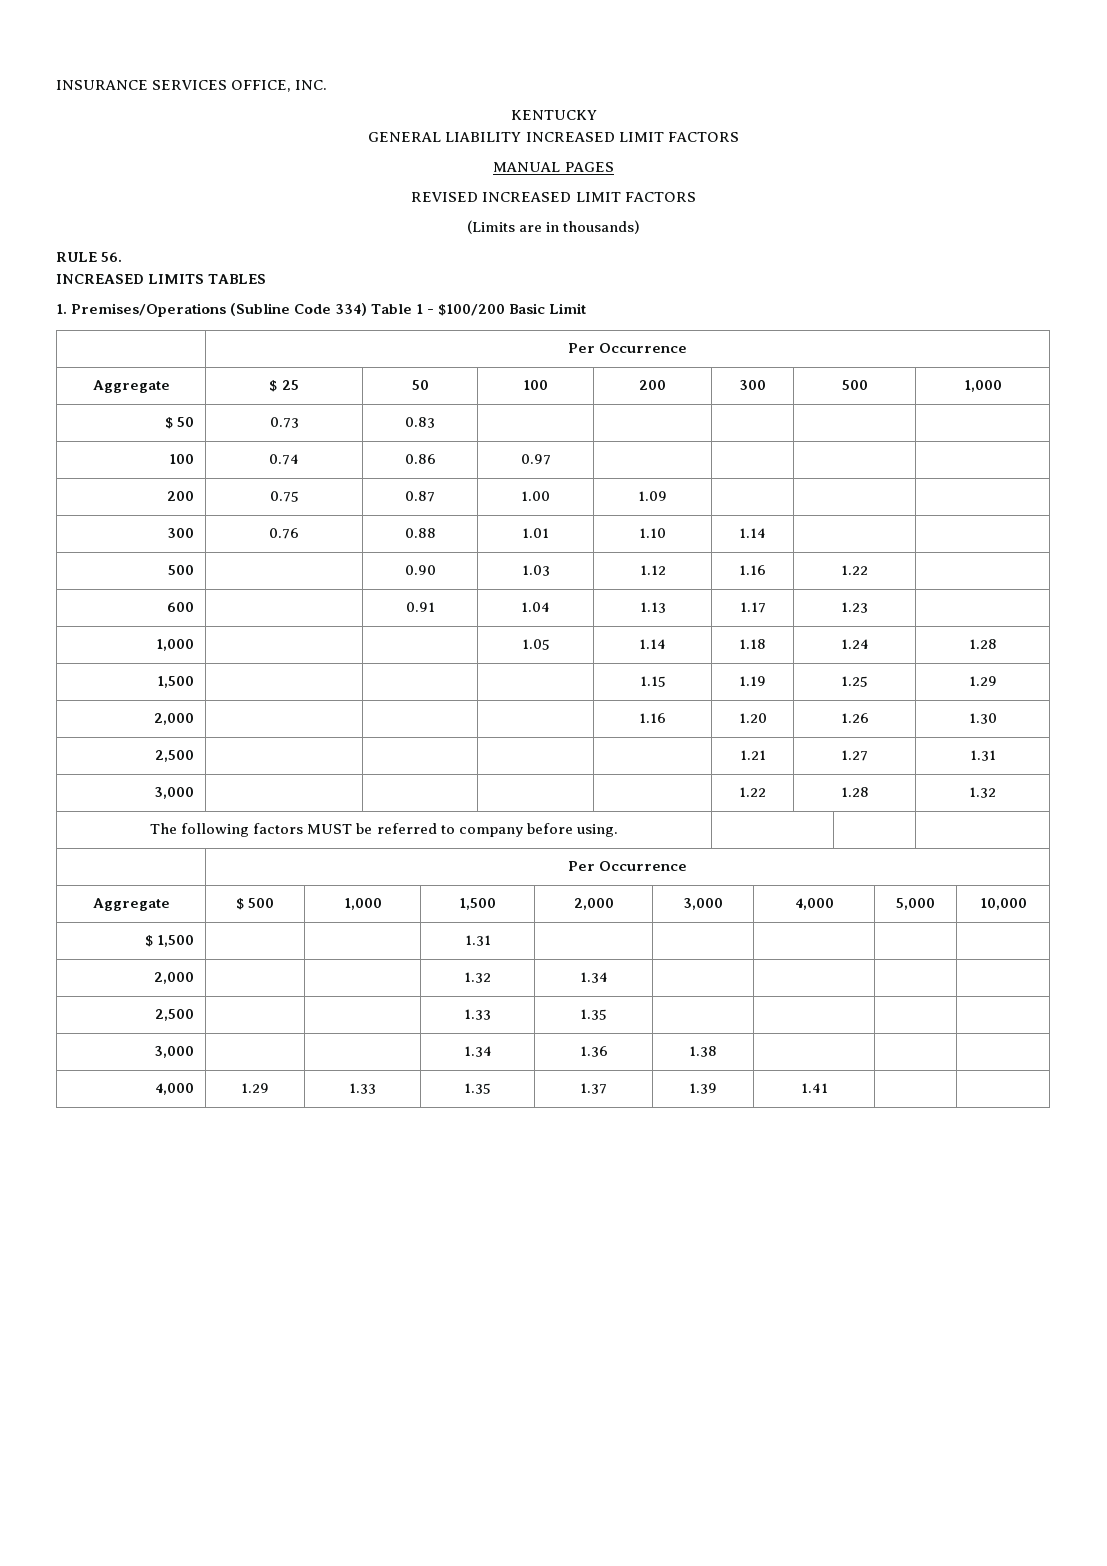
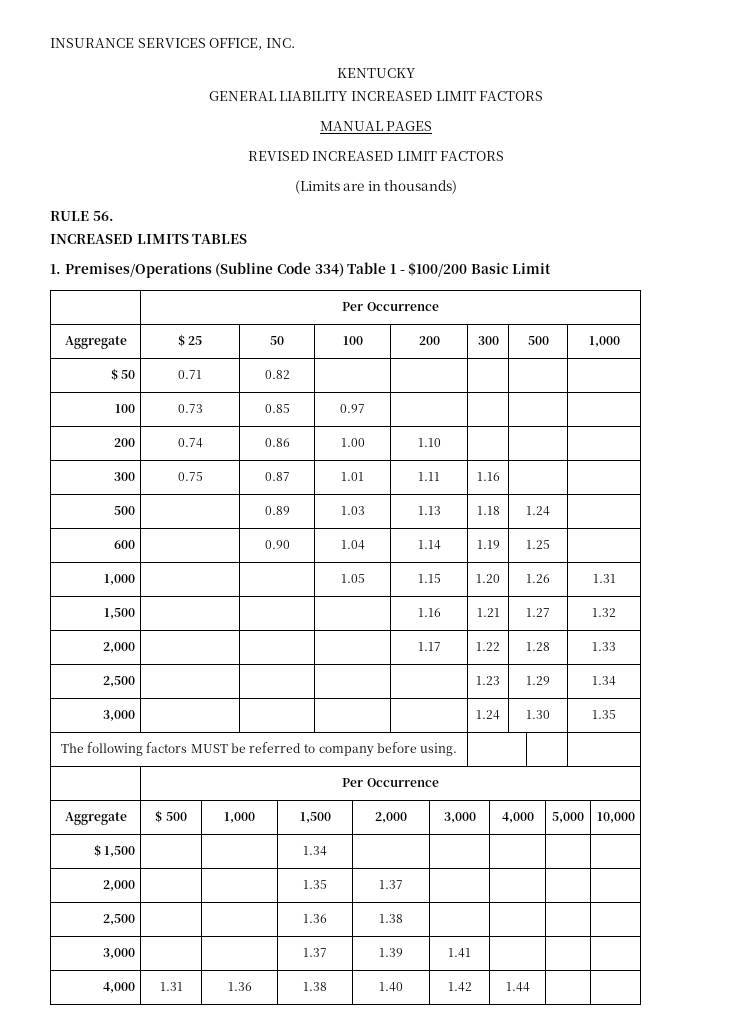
- $ 50 | 0.73 | 0.83 | | | | |
- 100 | 0.74 | 0.86 | 0.97 | | | |
+ $ 50 | 0.71 | 0.82 | | | | |
+ 100 | 0.73 | 0.85 | 0.97 | | | |
- 200 | 0.75 | 0.87 | 1.00 | 1.09 | | |
- 300 | 0.76 | 0.88 | 1.01 | 1.10 | 1.14 | |
+ 200 | 0.74 | 0.86 | 1.00 | 1.10 | | |
+ 300 | 0.75 | 0.87 | 1.01 | 1.11 | 1.16 | |
- 500 | | 0.90 | 1.03 | 1.12 | 1.16 | 1.22 |
+ 500 | | 0.89 | 1.03 | 1.13 | 1.18 | 1.24 |
- 600 | | 0.91 | 1.04 | 1.13 | 1.17 | 1.23 |
+ 600 | | 0.90 | 1.04 | 1.14 | 1.19 | 1.25 |
- 1,000 | | | 1.05 | 1.14 | 1.18 | 1.24 | 1.28
- 1,500 | | | | 1.15 | 1.19 | 1.25 | 1.29
- 2,000 | | | | 1.16 | 1.20 | 1.26 | 1.30
- 2,500 | | | | | 1.21 | 1.27 | 1.31
- 3,000 | | | | | 1.22 | 1.28 | 1.32
+ 1,000 | | | 1.05 | 1.15 | 1.20 | 1.26 | 1.31
+ 1,500 | | | | 1.16 | 1.21 | 1.27 | 1.32
+ 2,000 | | | | 1.17 | 1.22 | 1.28 | 1.33
+ 2,500 | | | | | 1.23 | 1.29 | 1.34
+ 3,000 | | | | | 1.24 | 1.30 | 1.35
- $ 1,500 | | | 1.31 | | | | |
- 2,000 | | | 1.32 | 1.34 | | | |
- 2,500 | | | 1.33 | 1.35 | | | |
- 3,000 | | | 1.34 | 1.36 | 1.38 | | |
- 4,000 | 1.29 | 1.33 | 1.35 | 1.37 | 1.39 | 1.41 | |
+ $ 1,500 | | | 1.34 | | | | |
+ 2,000 | | | 1.35 | 1.37 | | | |
+ 2,500 | | | 1.36 | 1.38 | | | |
+ 3,000 | | | 1.37 | 1.39 | 1.41 | | |
+ 4,000 | 1.31 | 1.36 | 1.38 | 1.40 | 1.42 | 1.44 | |

